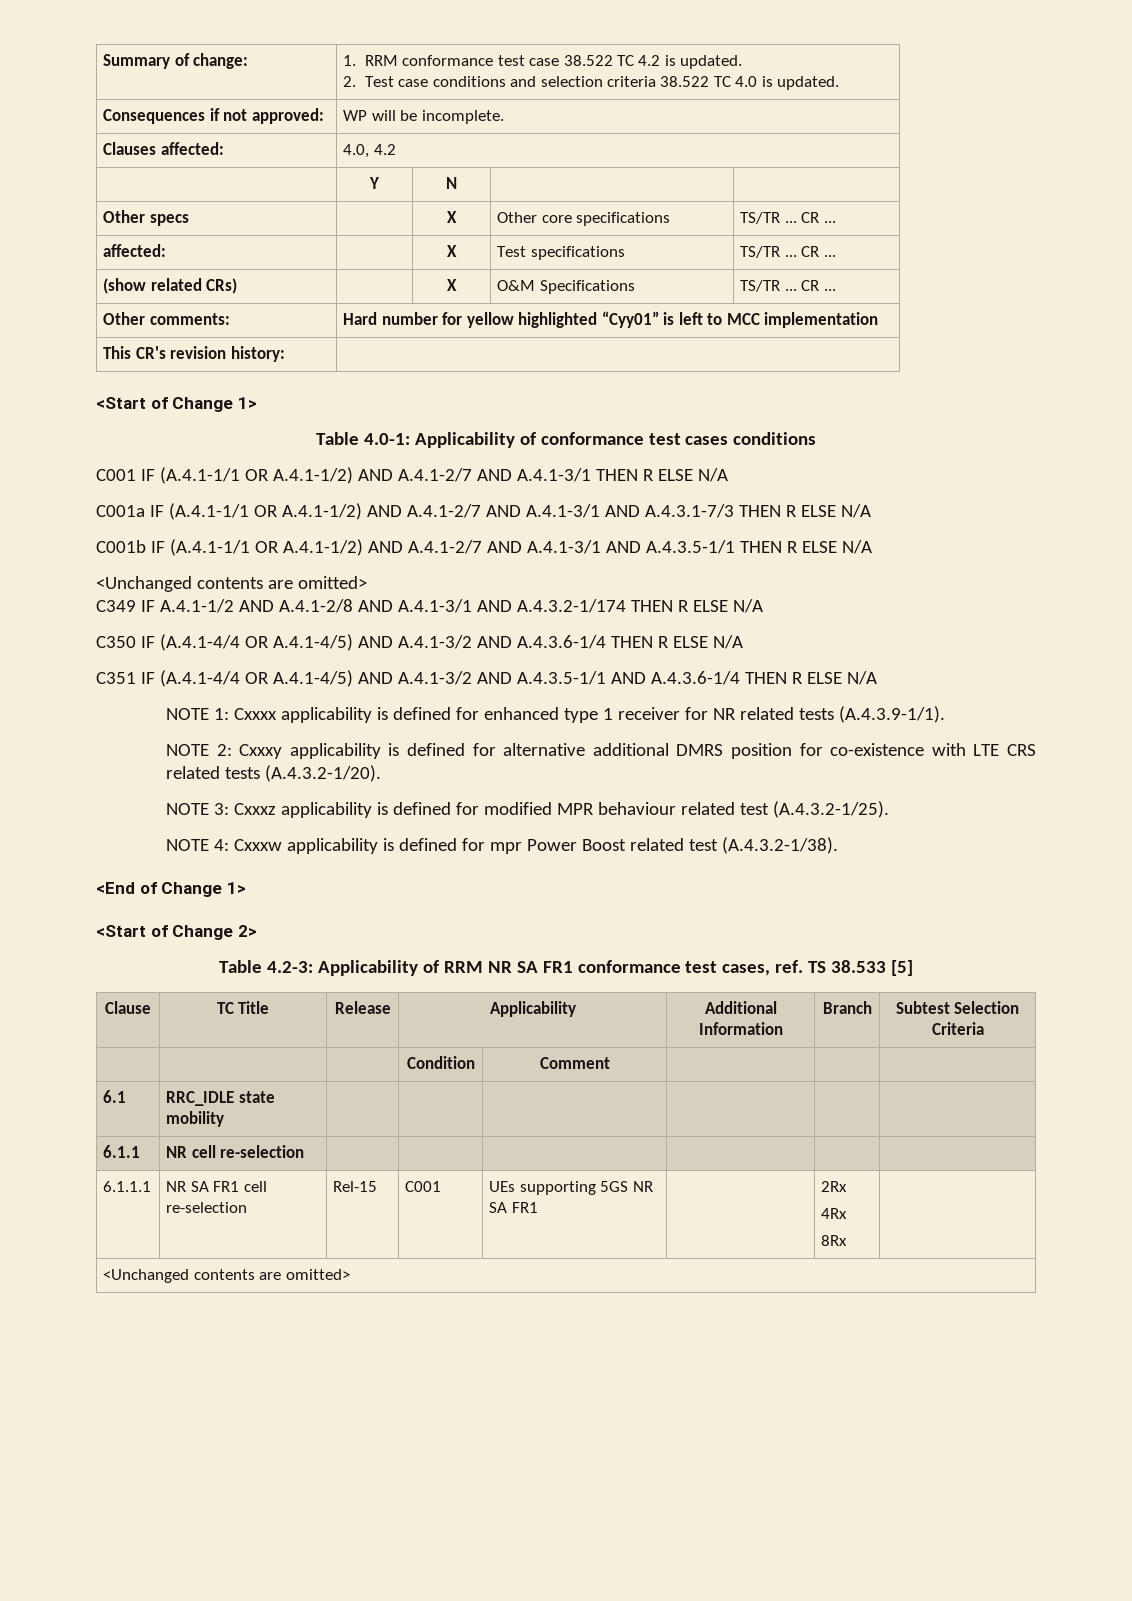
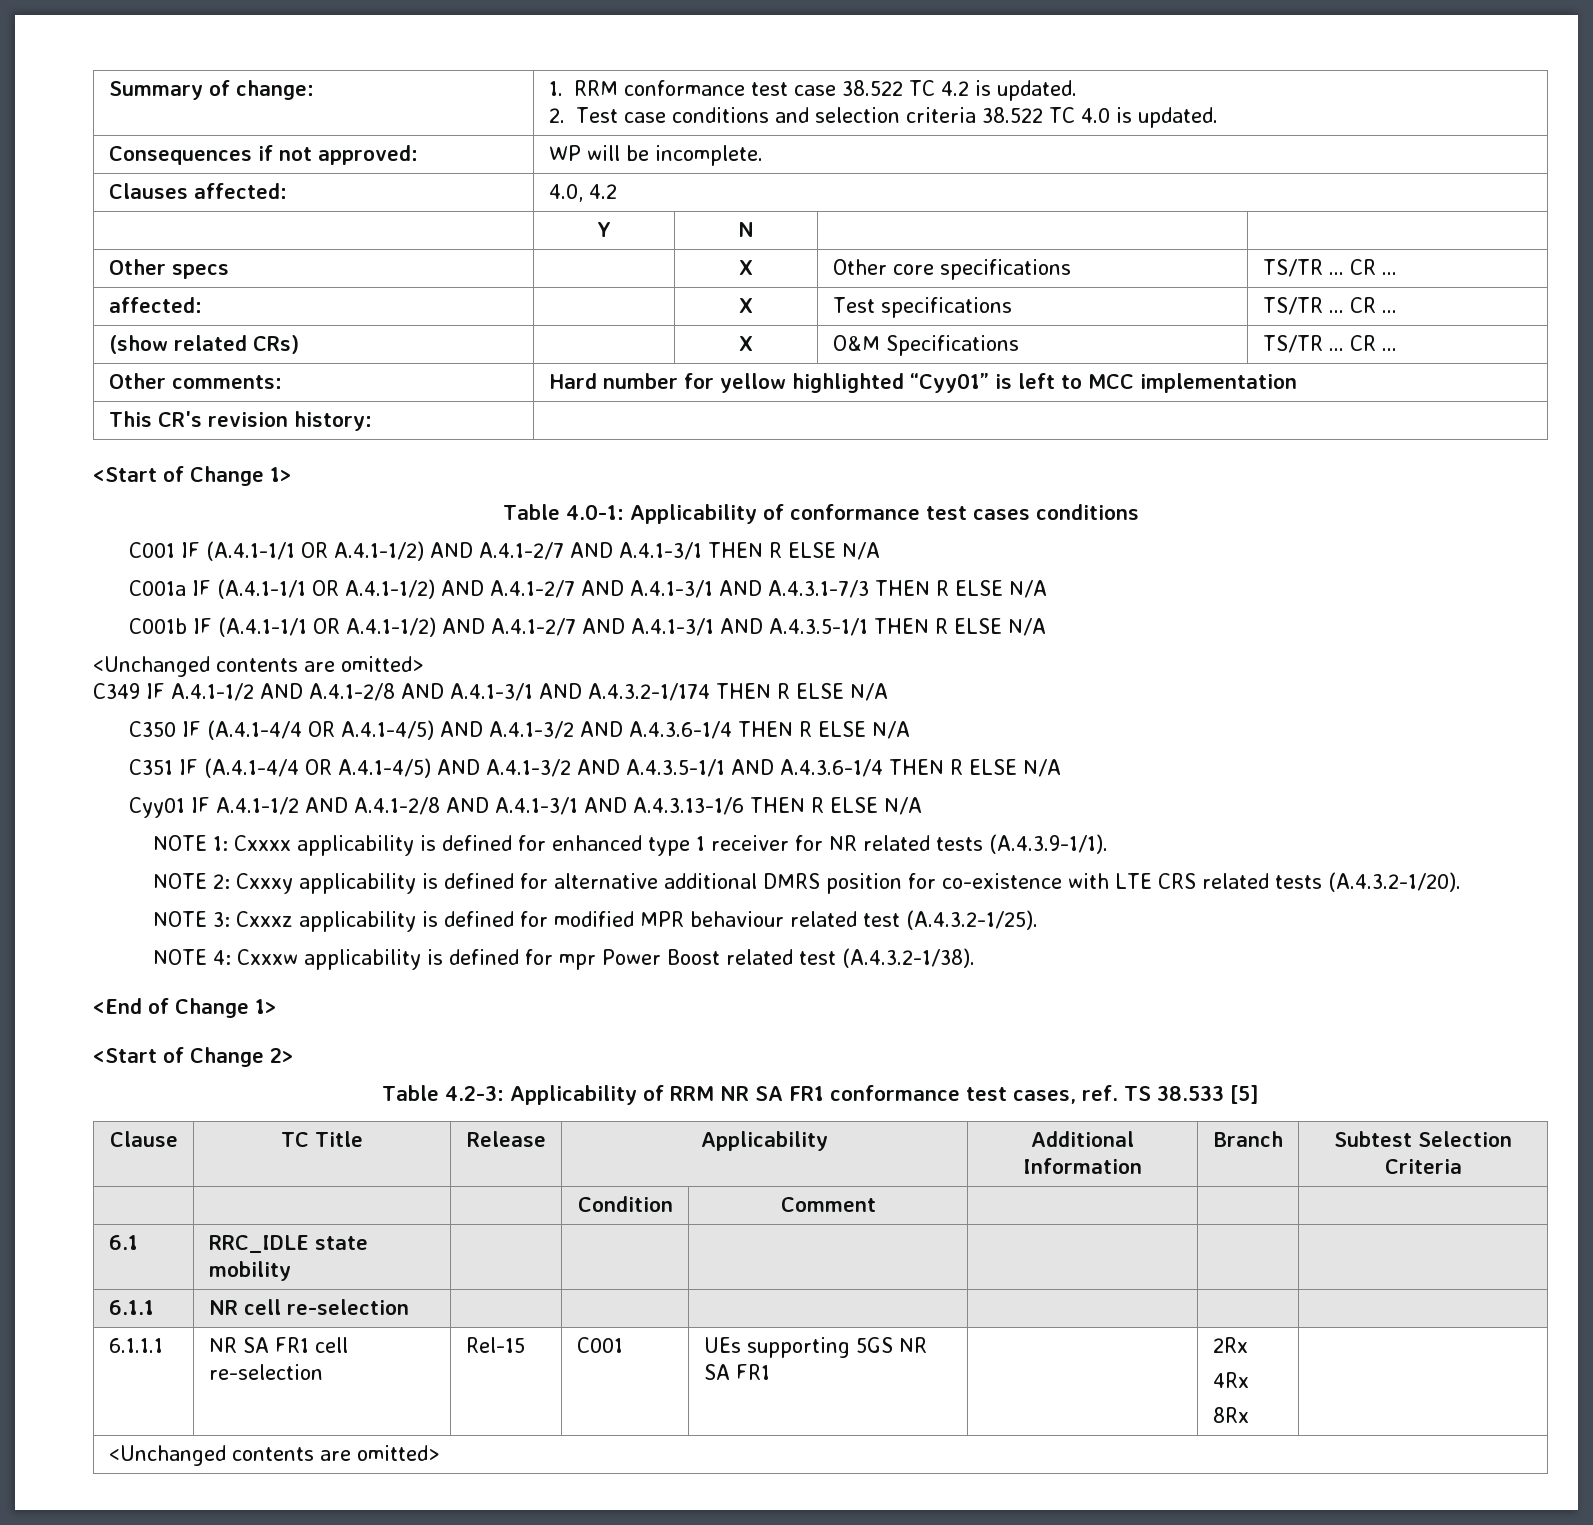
+ Cyy01 IF A.4.1-1/2 AND A.4.1-2/8 AND A.4.1-3/1 AND A.4.3.13-1/6 THEN R ELSE N/A

